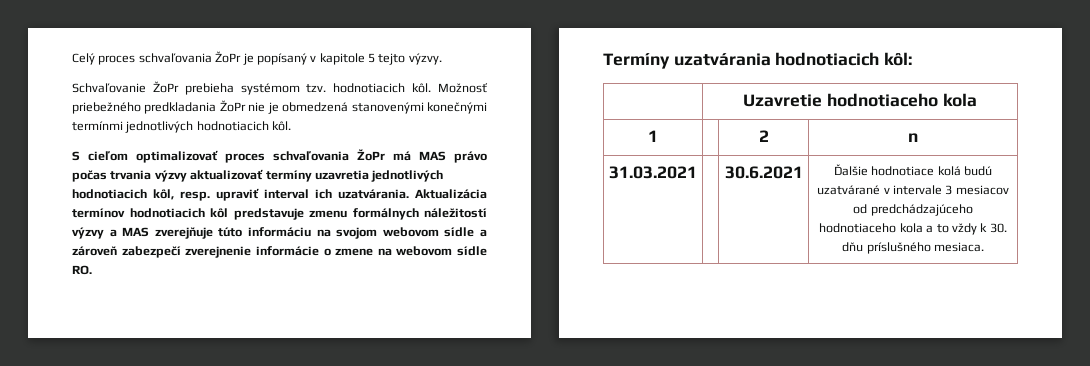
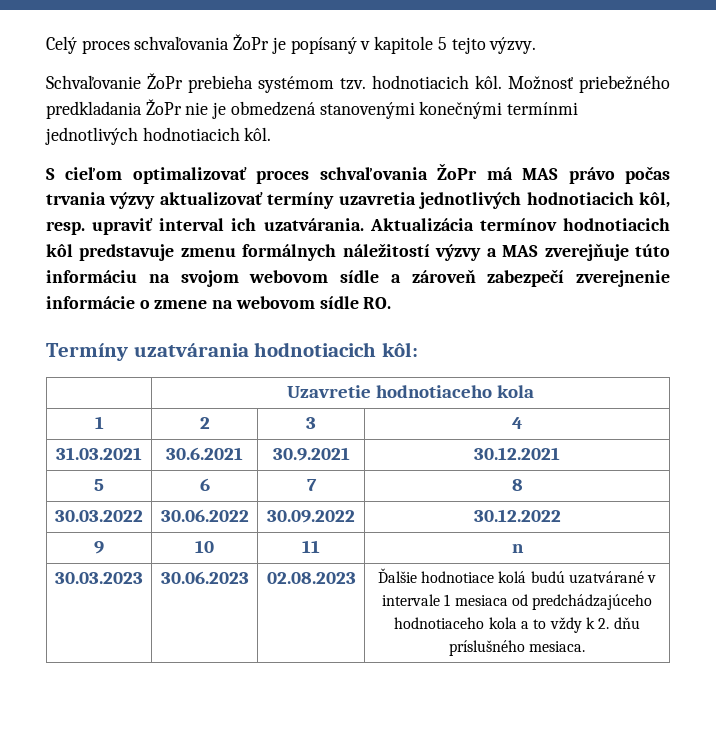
- 1 | | 2 | n
- 31.03.2021 | | 30.6.2021 | Ďalšie hodnotiace kolá budú uzatvárané v intervale 3 mesiacov od predchádzajúceho hodnotiaceho kola a to vždy k 30. dňu príslušného mesiaca.
+ 1 | 2 | 3 | 4
+ 31.03.2021 | 30.6.2021 | 30.9.2021 | 30.12.2021
+ 5 | 6 | 7 | 8
+ 30.03.2022 | 30.06.2022 | 30.09.2022 | 30.12.2022
+ 9 | 10 | 11 | n
+ 30.03.2023 | 30.06.2023 | 02.08.2023 | Ďalšie hodnotiace kolá budú uzatvárané v intervale 1 mesiaca od predchádzajúceho hodnotiaceho kola a to vždy k 2. dňu príslušného mesiaca.

